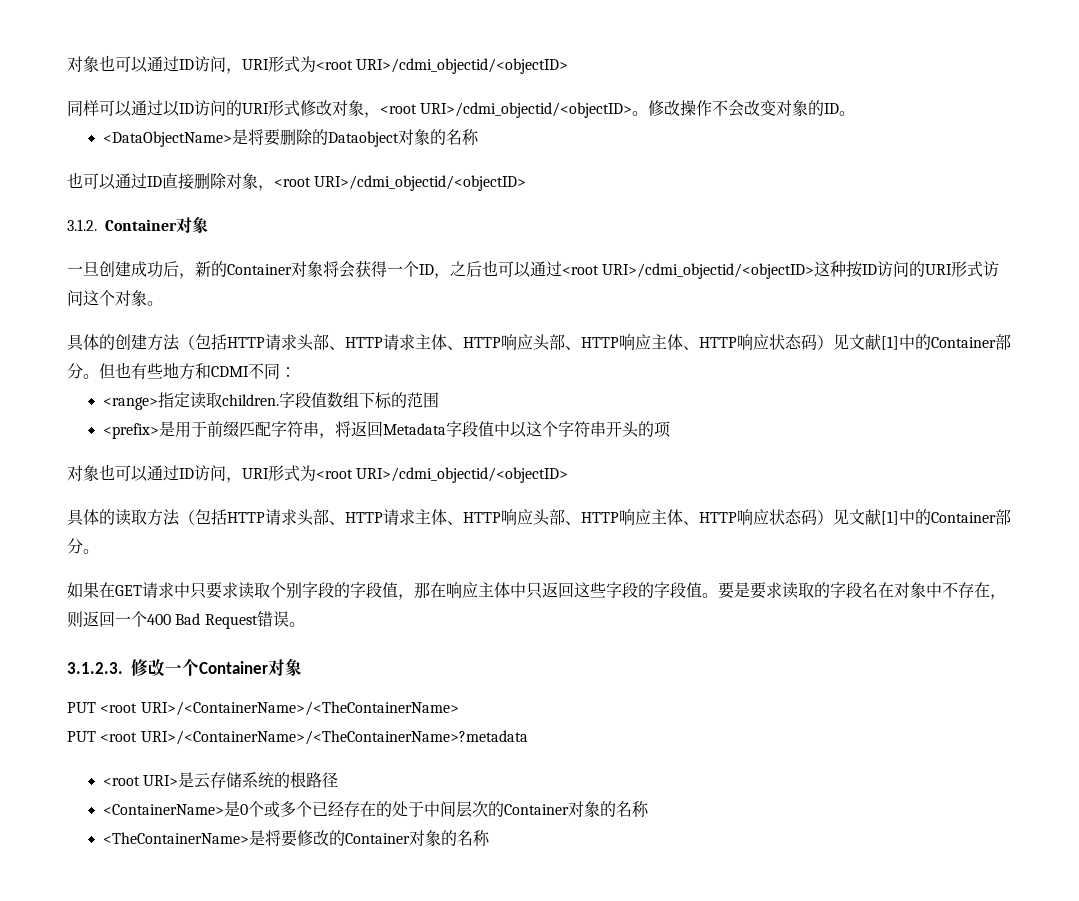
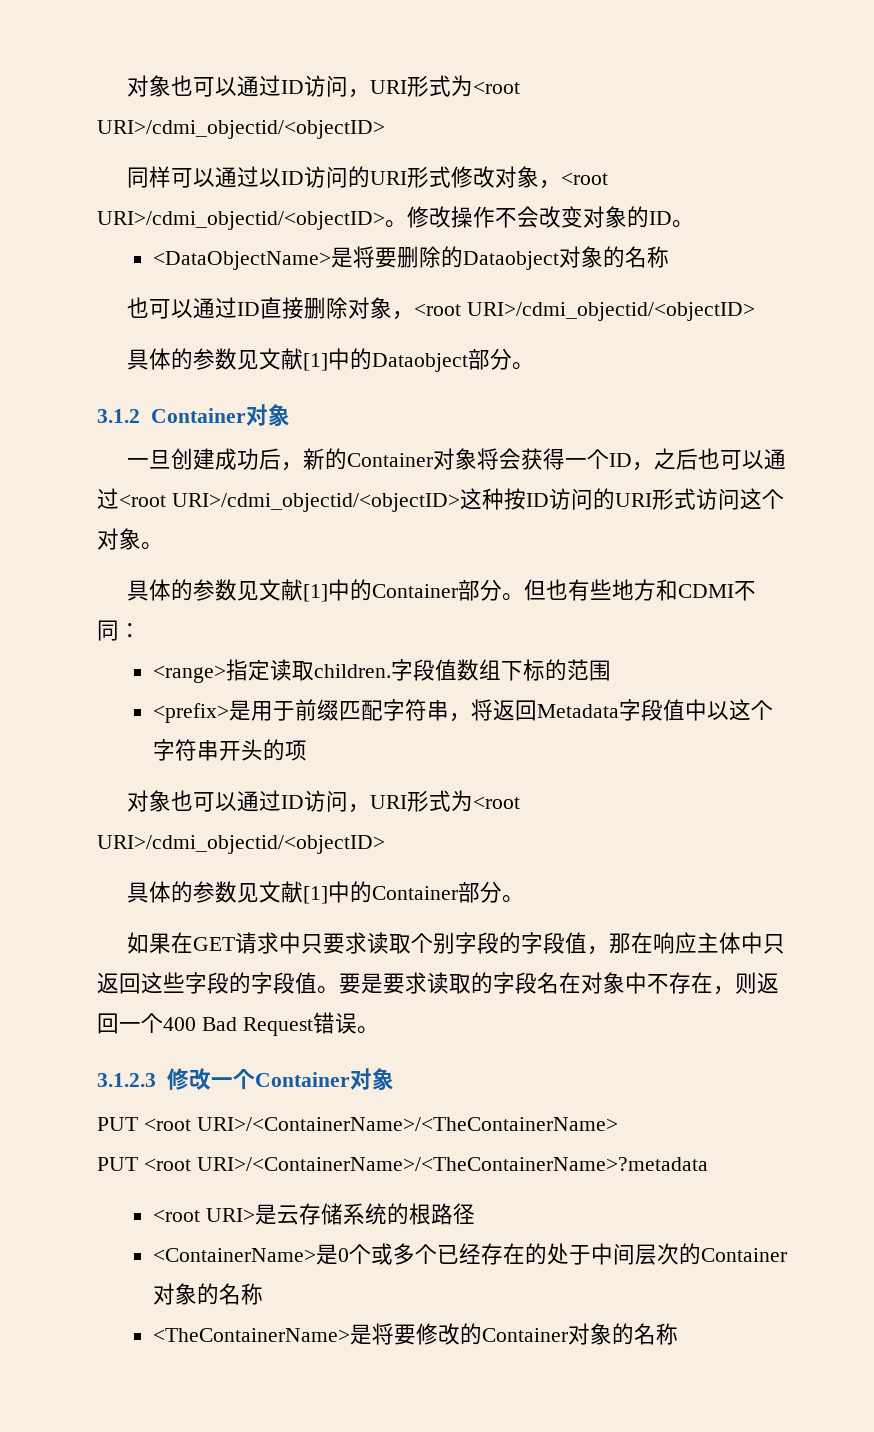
- 3.1.2. Container对象
+ 具体的参数见文献[1]中的Dataobject部分。
+ 3.1.2 Container对象
  一旦创建成功后，新的Container对象将会获得一个ID，之后也可以通过<root URI>/cdmi_objectid/<objectID>这种按ID访问的URI形式访问这个对象。
- 具体的创建方法（包括HTTP请求头部、HTTP请求主体、HTTP响应头部、HTTP响应主体、HTTP响应状态码）见文献[1]中的Container部分。
+ 具体的参数见文献[1]中的Container部分。
  <prefix>是用于前缀匹配字符串，将返回Metadata字段值中以这个字符串开头的项
  对象也可以通过ID访问，URI形式为<root URI>/cdmi_objectid/<objectID>
- 具体的读取方法（包括HTTP请求头部、HTTP请求主体、HTTP响应头部、HTTP响应主体、HTTP响应状态码）见文献[1]中的Container部分。
+ 具体的参数见文献[1]中的Container部分。
- 3.1.2.3.修改一个Container对象
+ 3.1.2.3修改一个Container对象

